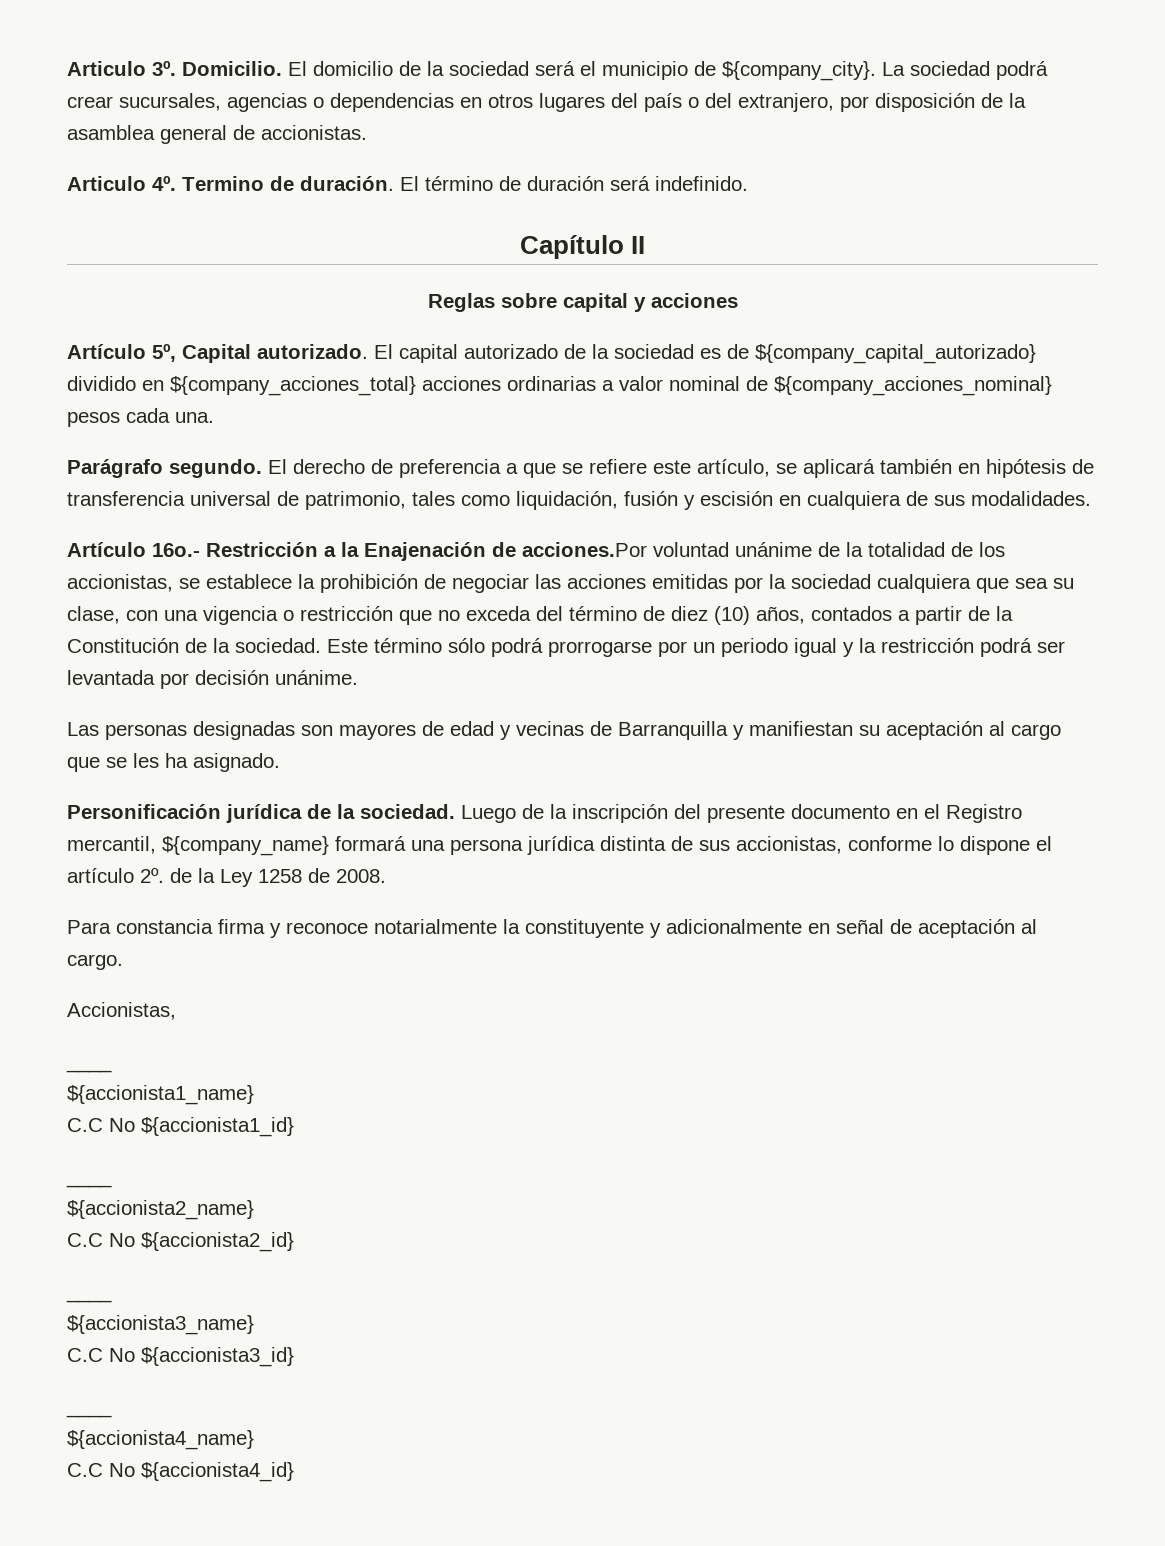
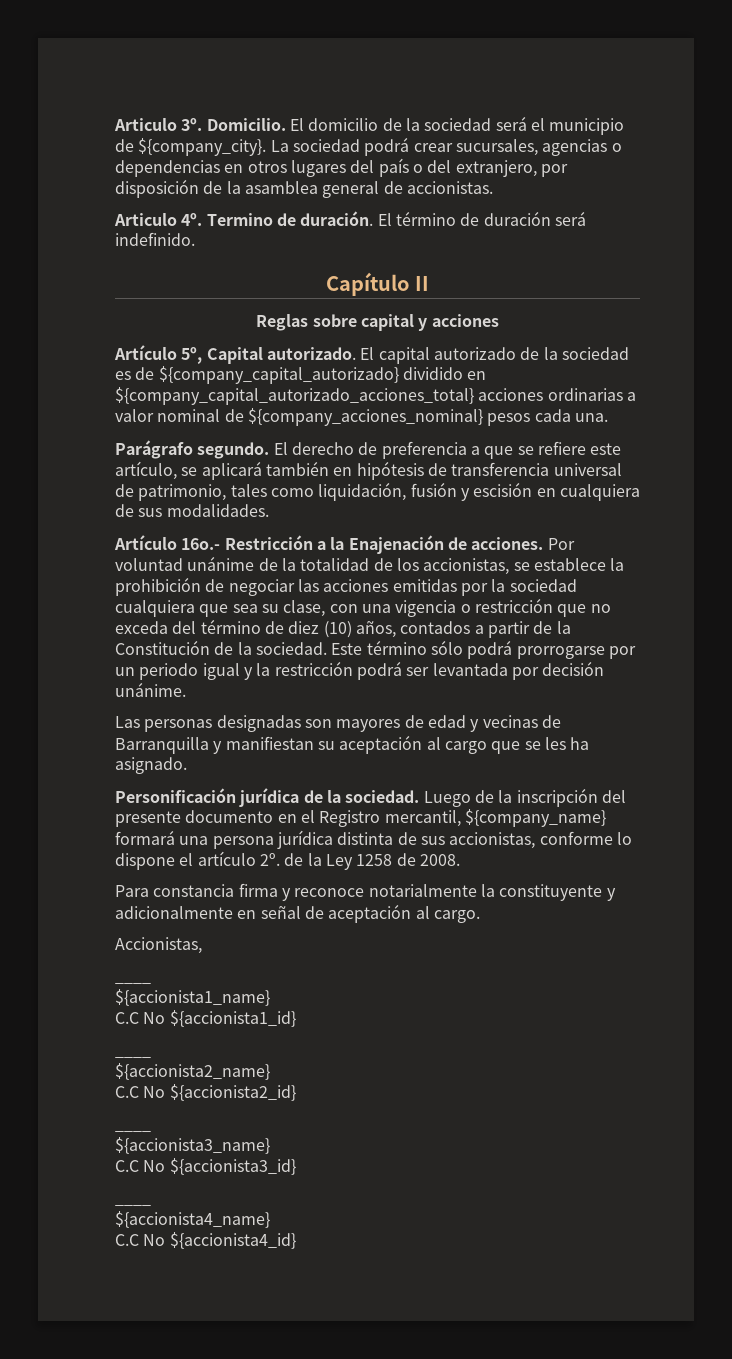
- El capital autorizado de la sociedad es de ${company_capital_autorizado} dividido en ${company_acciones_total} acciones ordinarias a valor nominal de ${company_acciones_nominal} pesos cada una.
+ El capital autorizado de la sociedad es de ${company_capital_autorizado} dividido en ${company_capital_autorizado_acciones_total} acciones ordinarias a valor nominal de ${company_acciones_nominal} pesos cada una.
- Artículo 16o.- Restricción a la Enajenación de acciones.Por voluntad unánime de la totalidad de los accionistas, se establece la prohibición de negociar las acciones emitidas por la sociedad cualquiera que sea su clase, con una vigencia o restricción que no exceda del término de diez (10) años, contados a partir de la Constitución de la sociedad.
+ Artículo 16o.- Restricción a la Enajenación de acciones. Por voluntad unánime de la totalidad de los accionistas, se establece la prohibición de negociar las acciones emitidas por la sociedad cualquiera que sea su clase, con una vigencia o restricción que no exceda del término de diez (10) años, contados a partir de la Constitución de la sociedad.

